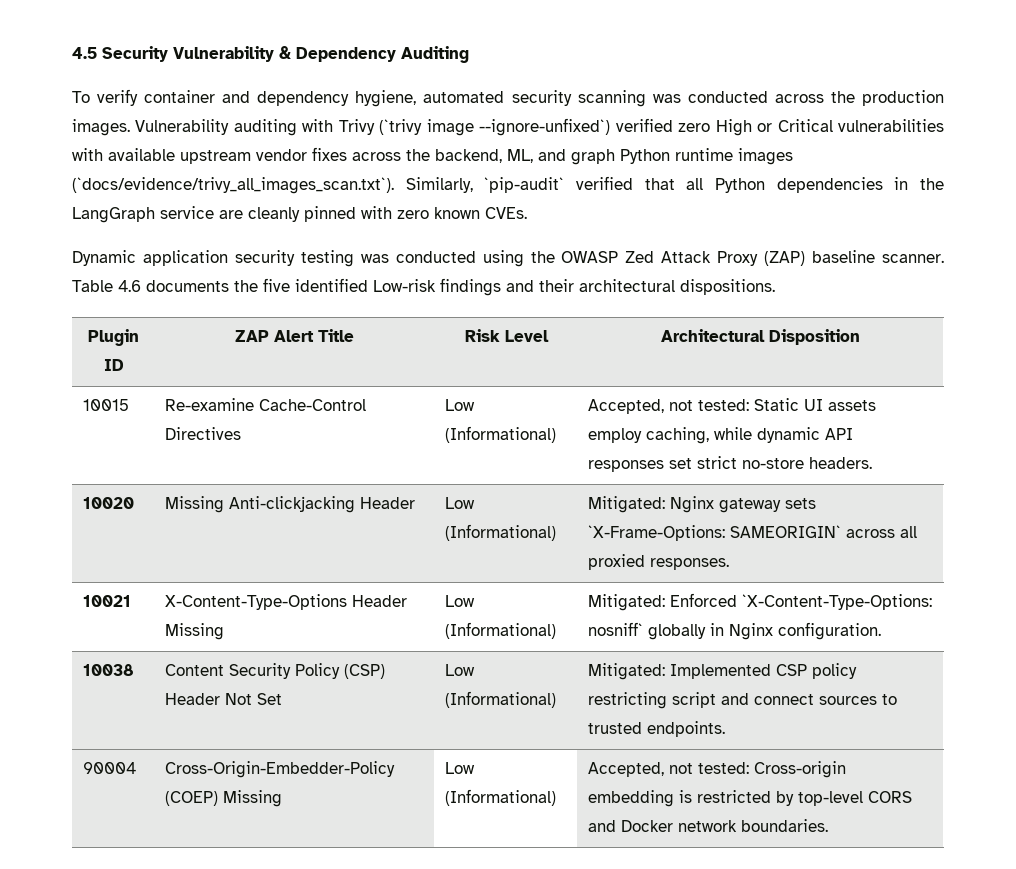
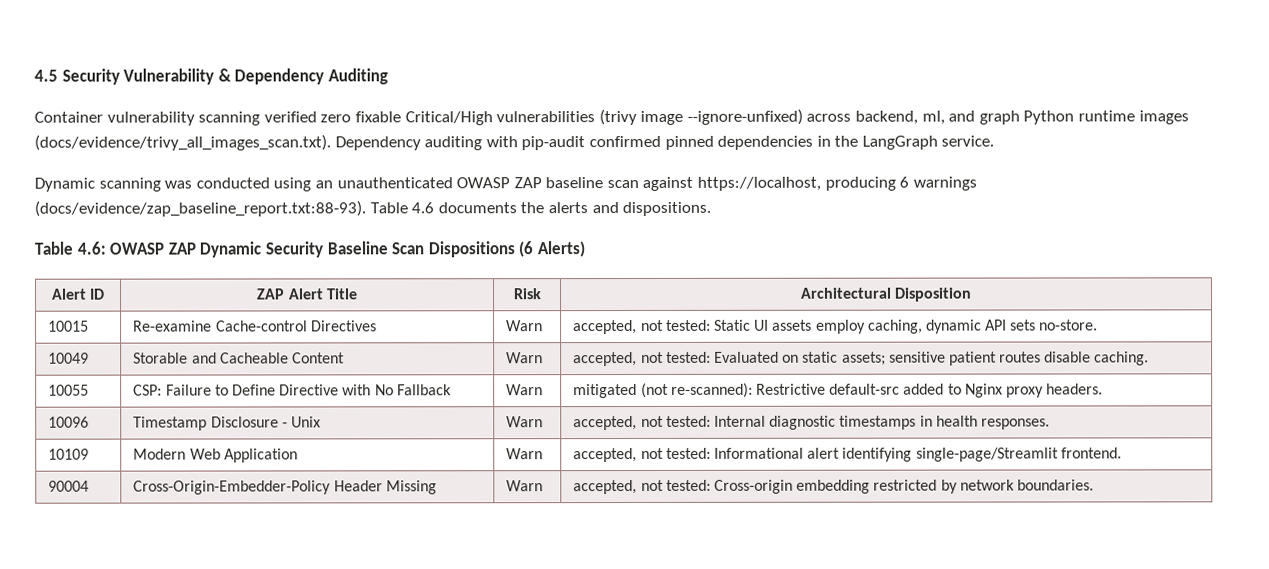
- To verify container and dependency hygiene, automated security scanning was conducted across the production images. Vulnerability auditing with Trivy (`trivy image --ignore-unfixed`) verified zero High or Critical vulnerabilities with available upstream vendor fixes across the backend, ML, and graph Python runtime images (`docs/evidence/trivy_all_images_scan.txt`). Similarly, `pip-audit` verified that all Python dependencies in the LangGraph service are cleanly pinned with zero known CVEs.
- Dynamic application security testing was conducted using the OWASP Zed Attack Proxy (ZAP) baseline scanner. Table 4.6 documents the five identified Low-risk findings and their architectural dispositions.
- Plugin ID | ZAP Alert Title | Risk Level | Architectural Disposition
+ Container vulnerability scanning verified zero fixable Critical/High vulnerabilities (trivy image --ignore-unfixed) across backend, ml, and graph Python runtime images (docs/evidence/trivy_all_images_scan.txt). Dependency auditing with pip-audit confirmed pinned dependencies in the LangGraph service.
+ Dynamic scanning was conducted using an unauthenticated OWASP ZAP baseline scan against https://localhost, producing 6 warnings (docs/evidence/zap_baseline_report.txt:88-93). Table 4.6 documents the alerts and dispositions.
+ Table 4.6: OWASP ZAP Dynamic Security Baseline Scan Dispositions (6 Alerts)
+ Alert ID | ZAP Alert Title | Risk | Architectural Disposition
- 10015 | Re-examine Cache-Control Directives | Low (Informational) | Accepted, not tested: Static UI assets employ caching, while dynamic API responses set strict no-store headers.
- 10020 | Missing Anti-clickjacking Header | Low (Informational) | Mitigated: Nginx gateway sets `X-Frame-Options: SAMEORIGIN` across all proxied responses.
- 10021 | X-Content-Type-Options Header Missing | Low (Informational) | Mitigated: Enforced `X-Content-Type-Options: nosniff` globally in Nginx configuration.
- 10038 | Content Security Policy (CSP) Header Not Set | Low (Informational) | Mitigated: Implemented CSP policy restricting script and connect sources to trusted endpoints.
+ 10015 | Re-examine Cache-control Directives | Warn | accepted, not tested: Static UI assets employ caching, dynamic API sets no-store.
+ 10049 | Storable and Cacheable Content | Warn | accepted, not tested: Evaluated on static assets; sensitive patient routes disable caching.
+ 10055 | CSP: Failure to Define Directive with No Fallback | Warn | mitigated (not re-scanned): Restrictive default-src added to Nginx proxy headers.
+ 10096 | Timestamp Disclosure - Unix | Warn | accepted, not tested: Internal diagnostic timestamps in health responses.
+ 10109 | Modern Web Application | Warn | accepted, not tested: Informational alert identifying single-page/Streamlit frontend.
- 90004 | Cross-Origin-Embedder-Policy (COEP) Missing | Low (Informational) | Accepted, not tested: Cross-origin embedding is restricted by top-level CORS and Docker network boundaries.
+ 90004 | Cross-Origin-Embedder-Policy Header Missing | Warn | accepted, not tested: Cross-origin embedding restricted by network boundaries.

